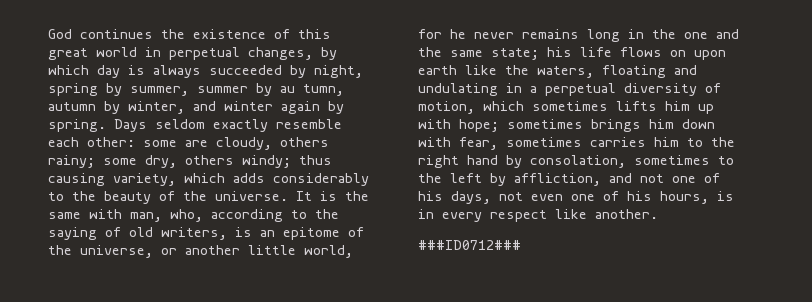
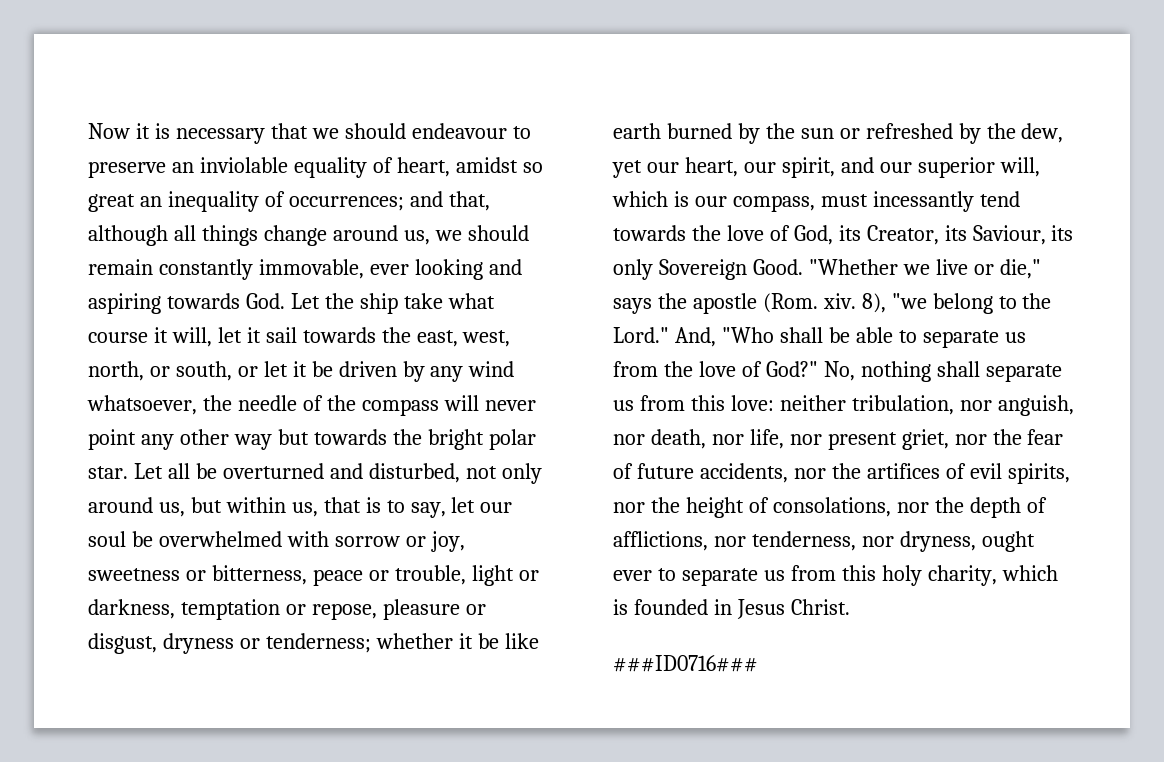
- God continues the existence of this great world in perpetual changes, by which day is always succeeded by night, spring by summer, summer by au tumn, autumn by winter, and winter again by spring. Days seldom exactly resemble each other: some are cloudy, others rainy; some dry, others windy; thus causing variety, which adds considerably to the beauty of the universe. It is the same with man, who, according to the saying of old writers, is an epitome of the universe, or another little world, for he never remains long in the one and the same state; his life flows on upon earth like the waters, floating and undulating in a perpetual diversity of motion, which sometimes lifts him up with hope; sometimes brings him down with fear, sometimes carries him to the right hand by consolation, sometimes to the left by affliction, and not one of his days, not even one of his hours, is in every respect like another.
- ###ID0712###
+ Now it is necessary that we should endeavour to preserve an inviolable equality of heart, amidst so great an inequality of occurrences; and that, although all things change around us, we should remain constantly immovable, ever looking and aspiring towards God. Let the ship take what course it will, let it sail towards the east, west, north, or south, or let it be driven by any wind whatsoever, the needle of the compass will never point any other way but towards the bright polar star. Let all be overturned and disturbed, not only around us, but within us, that is to say, let our soul be overwhelmed with sorrow or joy, sweetness or bitterness, peace or trouble, light or darkness, temptation or repose, pleasure or disgust, dryness or tenderness; whether it be like earth burned by the sun or refreshed by the dew, yet our heart, our spirit, and our superior will, which is our compass, must incessantly tend towards the love of God, its Creator, its Saviour, its only Sovereign Good. "Whether we live or die," says the apostle (Rom. xiv. 8), "we belong to the Lord." And, "Who shall be able to separate us from the love of God?" No, nothing shall separate us from this love: neither tribulation, nor anguish, nor death, nor life, nor present griet, nor the fear of future accidents, nor the artifices of evil spirits, nor the height of consolations, nor the depth of afflictions, nor tenderness, nor dryness, ought ever to separate us from this holy charity, which is founded in Jesus Christ.
+ ###ID0716###

